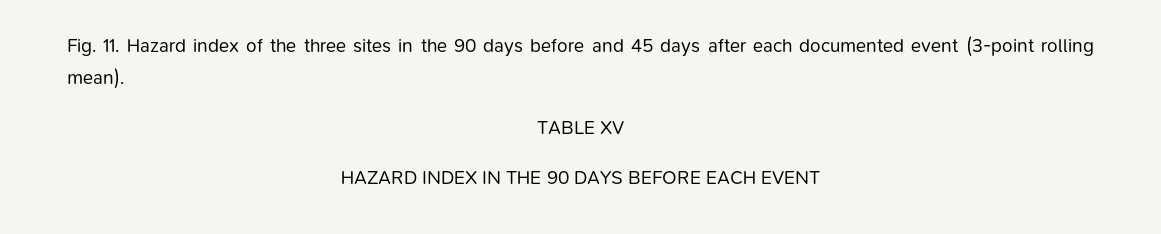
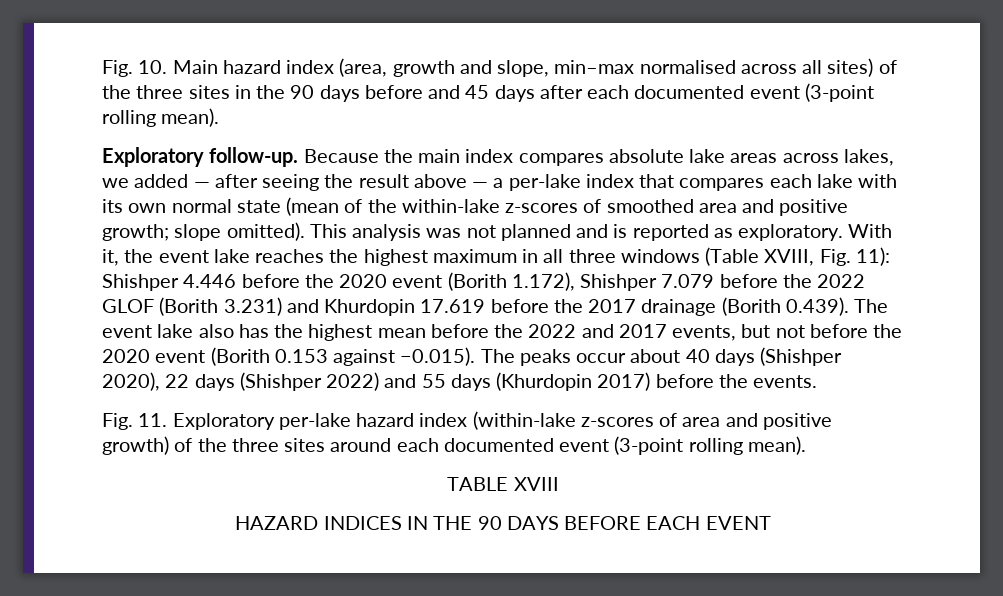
- Fig. 11. Hazard index of the three sites in the 90 days before and 45 days after each documented event (3-point rolling mean).
+ Fig. 10. Main hazard index (area, growth and slope, min–max normalised across all sites) of the three sites in the 90 days before and 45 days after each documented event (3-point rolling mean).
+ Exploratory follow-up. Because the main index compares absolute lake areas across lakes, we added — after seeing the result above — a per-lake index that compares each lake with its own normal state (mean of the within-lake z-scores of smoothed area and positive growth; slope omitted). This analysis was not planned and is reported as exploratory. With it, the event lake reaches the highest maximum in all three windows (Table XVIII, Fig. 11): Shishper 4.446 before the 2020 event (Borith 1.172), Shishper 7.079 before the 2022 GLOF (Borith 3.231) and Khurdopin 17.619 before the 2017 drainage (Borith 0.439). The event lake also has the highest mean before the 2022 and 2017 events, but not before the 2020 event (Borith 0.153 against −0.015). The peaks occur about 40 days (Shishper 2020), 22 days (Shishper 2022) and 55 days (Khurdopin 2017) before the events.
+ Fig. 11. Exploratory per-lake hazard index (within-lake z-scores of area and positive growth) of the three sites around each documented event (3-point rolling mean).
- TABLE XV
+ TABLE XVIII
- HAZARD INDEX IN THE 90 DAYS BEFORE EACH EVENT
+ HAZARD INDICES IN THE 90 DAYS BEFORE EACH EVENT

